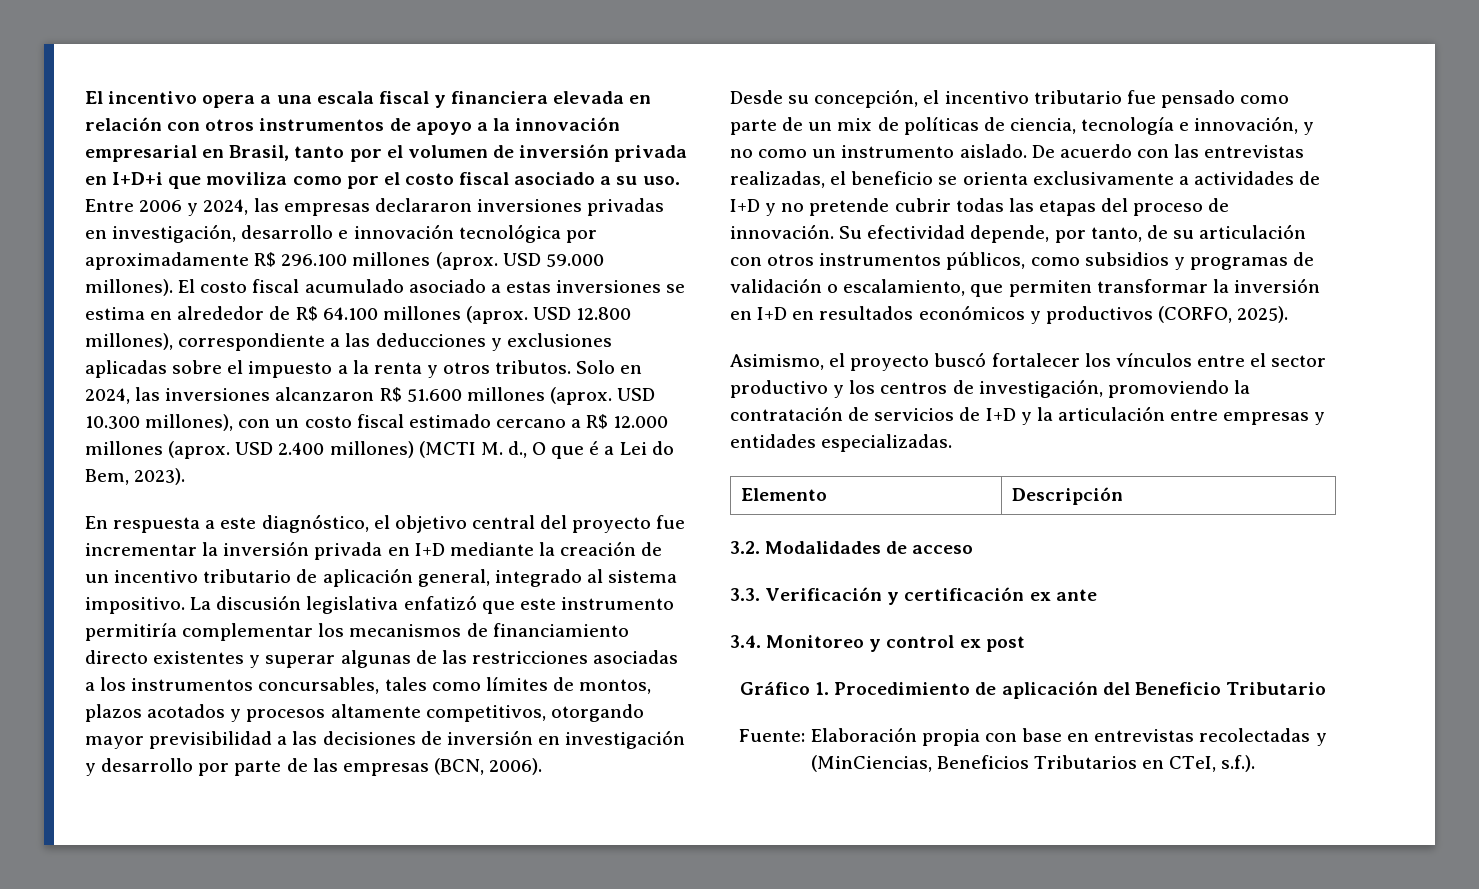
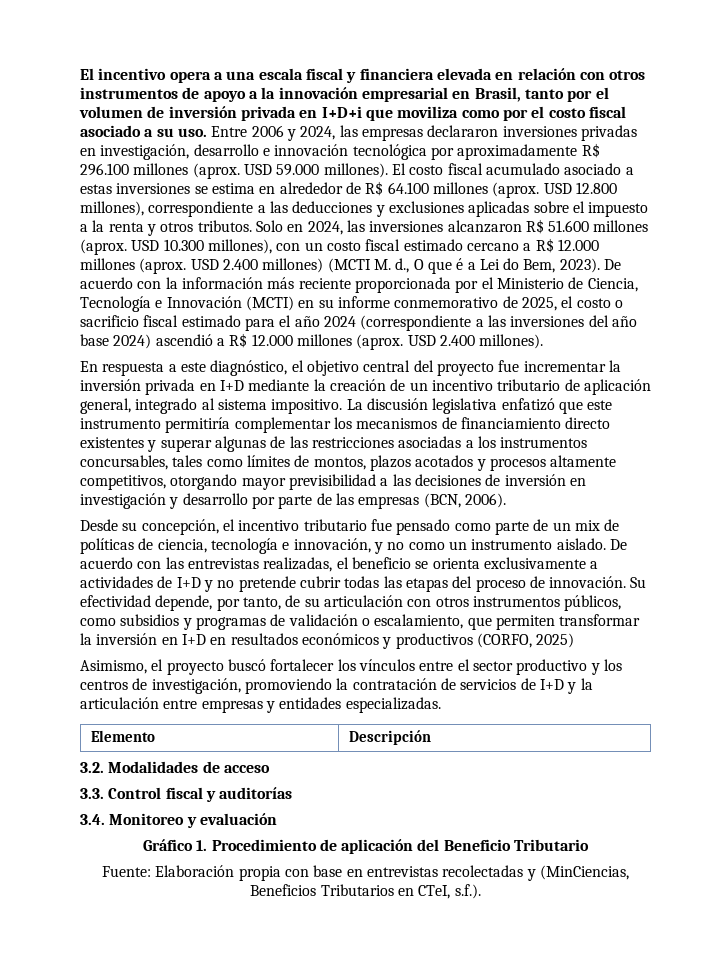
+ De acuerdo con la información más reciente proporcionada por el Ministerio de Ciencia, Tecnología e Innovación (MCTI) en su informe conmemorativo de 2025, el costo o sacrificio fiscal estimado para el año 2024 (correspondiente a las inversiones del año base 2024) ascendió a R$ 12.000 millones (aprox. USD 2.400 millones).
- Su efectividad depende, por tanto, de su articulación con otros instrumentos públicos, como subsidios y programas de validación o escalamiento, que permiten transformar la inversión en I+D en resultados económicos y productivos (CORFO, 2025).
+ Su efectividad depende, por tanto, de su articulación con otros instrumentos públicos, como subsidios y programas de validación o escalamiento, que permiten transformar la inversión en I+D en resultados económicos y productivos (CORFO, 2025)
- 3.3. Verificación y certificación ex ante
+ 3.3. Control fiscal y auditorías
- 3.4. Monitoreo y control ex post
+ 3.4. Monitoreo y evaluación

